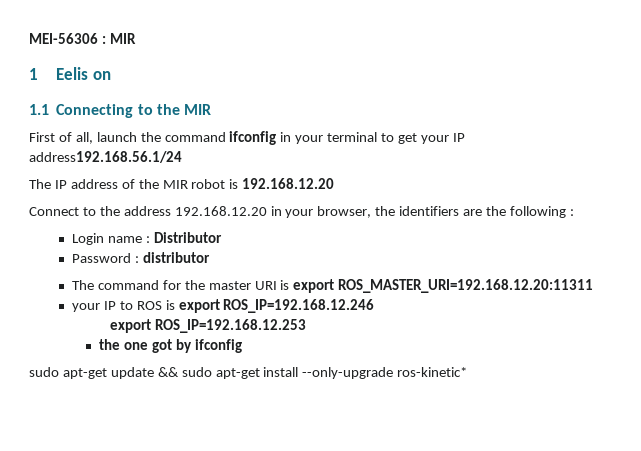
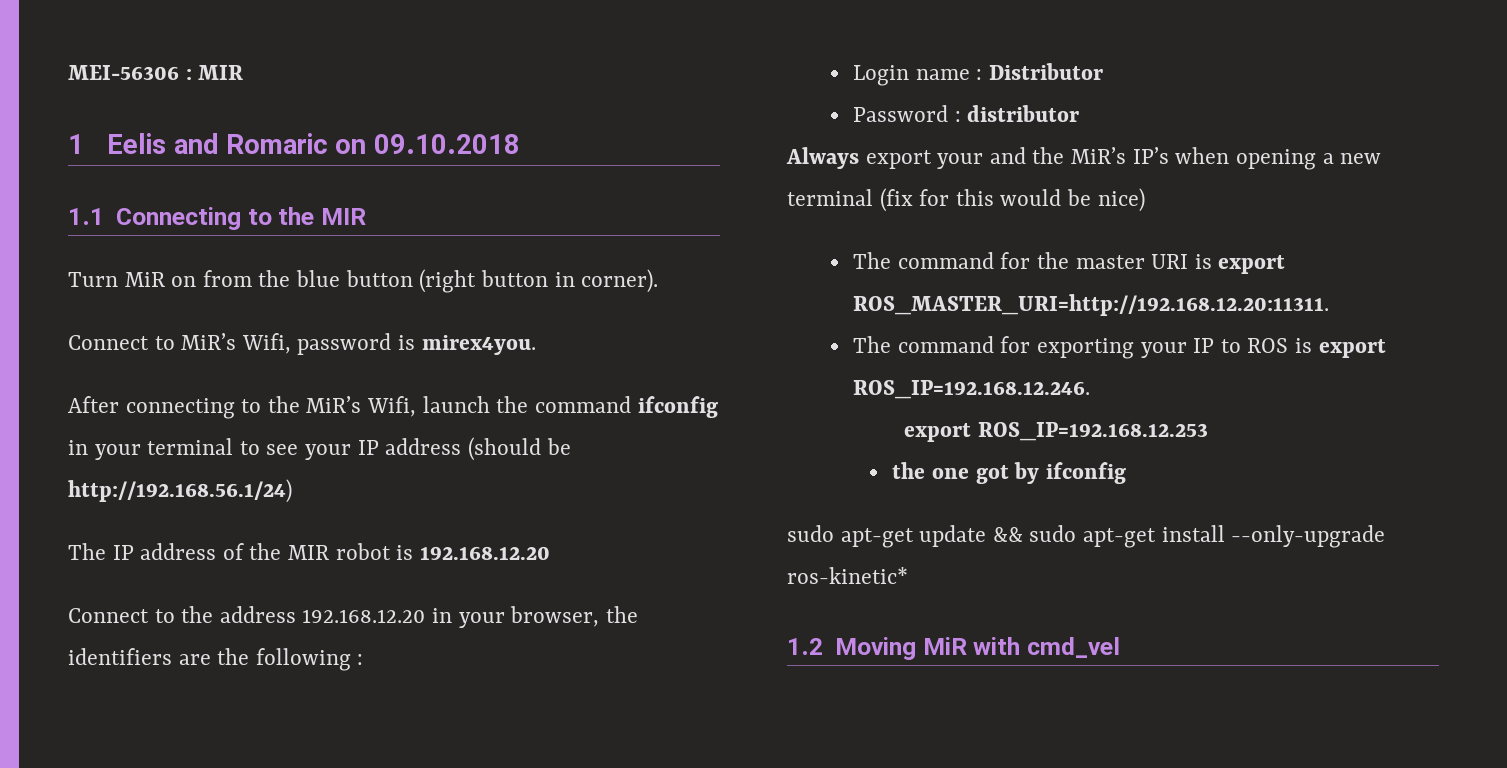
- 1 Eelis on
+ 1 Eelis and Romaric on 09.10.2018
- First of all, launch the command ifconfig in your terminal to get your IP address192.168.56.1/24
+ Turn MiR on from the blue button (right button in corner).
+ Connect to MiR’s Wifi, password is mirex4you.
+ After connecting to the MiR’s Wifi, launch the command ifconfig in your terminal to see your IP address (should be http://192.168.56.1/24)
+ Always export your and the MiR’s IP’s when opening a new terminal (fix for this would be nice)
- The command for the master URI is export ROS_MASTER_URI=192.168.12.20:11311
- your IP to ROS is export ROS_IP=192.168.12.246
+ The command for the master URI is export ROS_MASTER_URI=http://192.168.12.20:11311.
+ The command for exporting your IP to ROS is export ROS_IP=192.168.12.246.
+ 1.2 Moving MiR with cmd_vel

